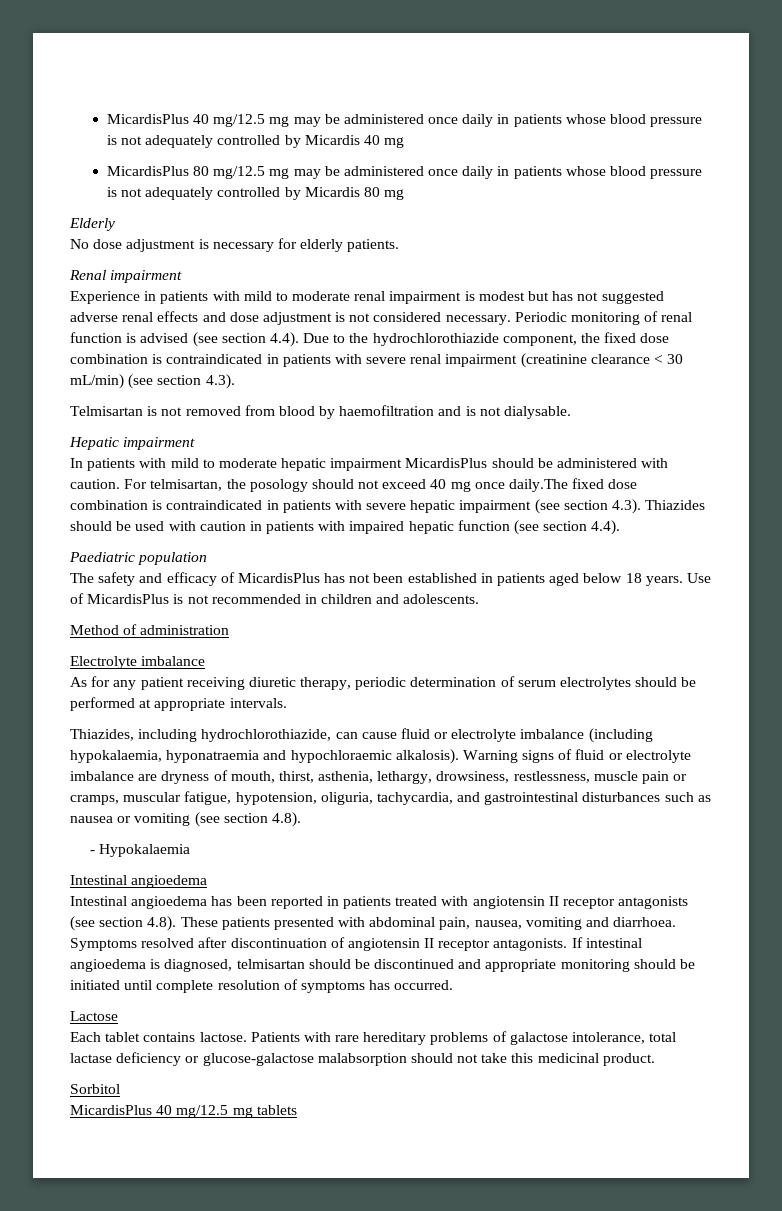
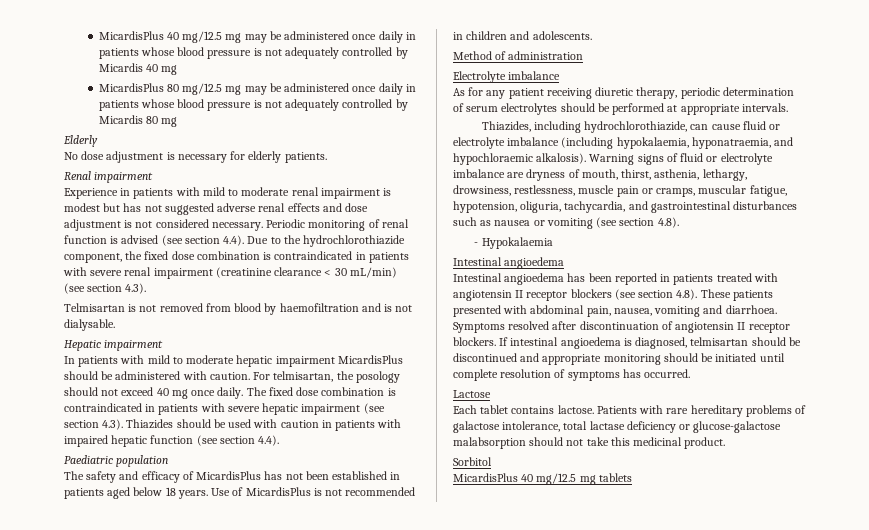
- For telmisartan, the posology should not exceed 40 mg once daily.The fixed dose combination is contraindicated in patients with severe hepatic impairment (see section 4.3). Thiazides should be used with caution in patients with impaired hepatic function (see section 4.4).
+ For telmisartan, the posology should not exceed 40 mg once daily. The fixed dose combination is contraindicated in patients with severe hepatic impairment (see section 4.3). Thiazides should be used with caution in patients with impaired hepatic function (see section 4.4).
- Thiazides, including hydrochlorothiazide, can cause fluid or electrolyte imbalance (including hypokalaemia, hyponatraemia and hypochloraemic alkalosis).
+ Thiazides, including hydrochlorothiazide, can cause fluid or electrolyte imbalance (including hypokalaemia, hyponatraemia, and hypochloraemic alkalosis).
- Intestinal angioedema has been reported in patients treated with angiotensin II receptor antagonists (see section 4.8). These patients presented with abdominal pain, nausea, vomiting and diarrhoea.
+ Intestinal angioedema has been reported in patients treated with angiotensin II receptor blockers (see section 4.8). These patients presented with abdominal pain, nausea, vomiting and diarrhoea.
- Symptoms resolved after discontinuation of angiotensin II receptor antagonists.
+ Symptoms resolved after discontinuation of angiotensin II receptor blockers.

